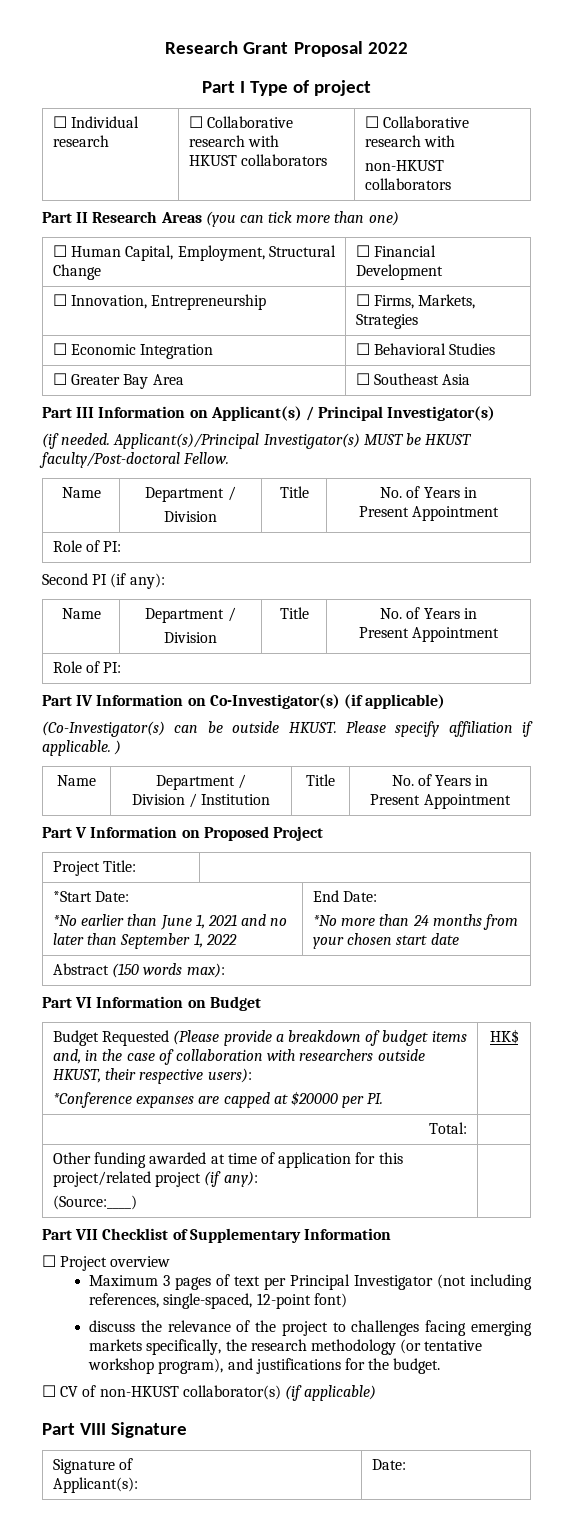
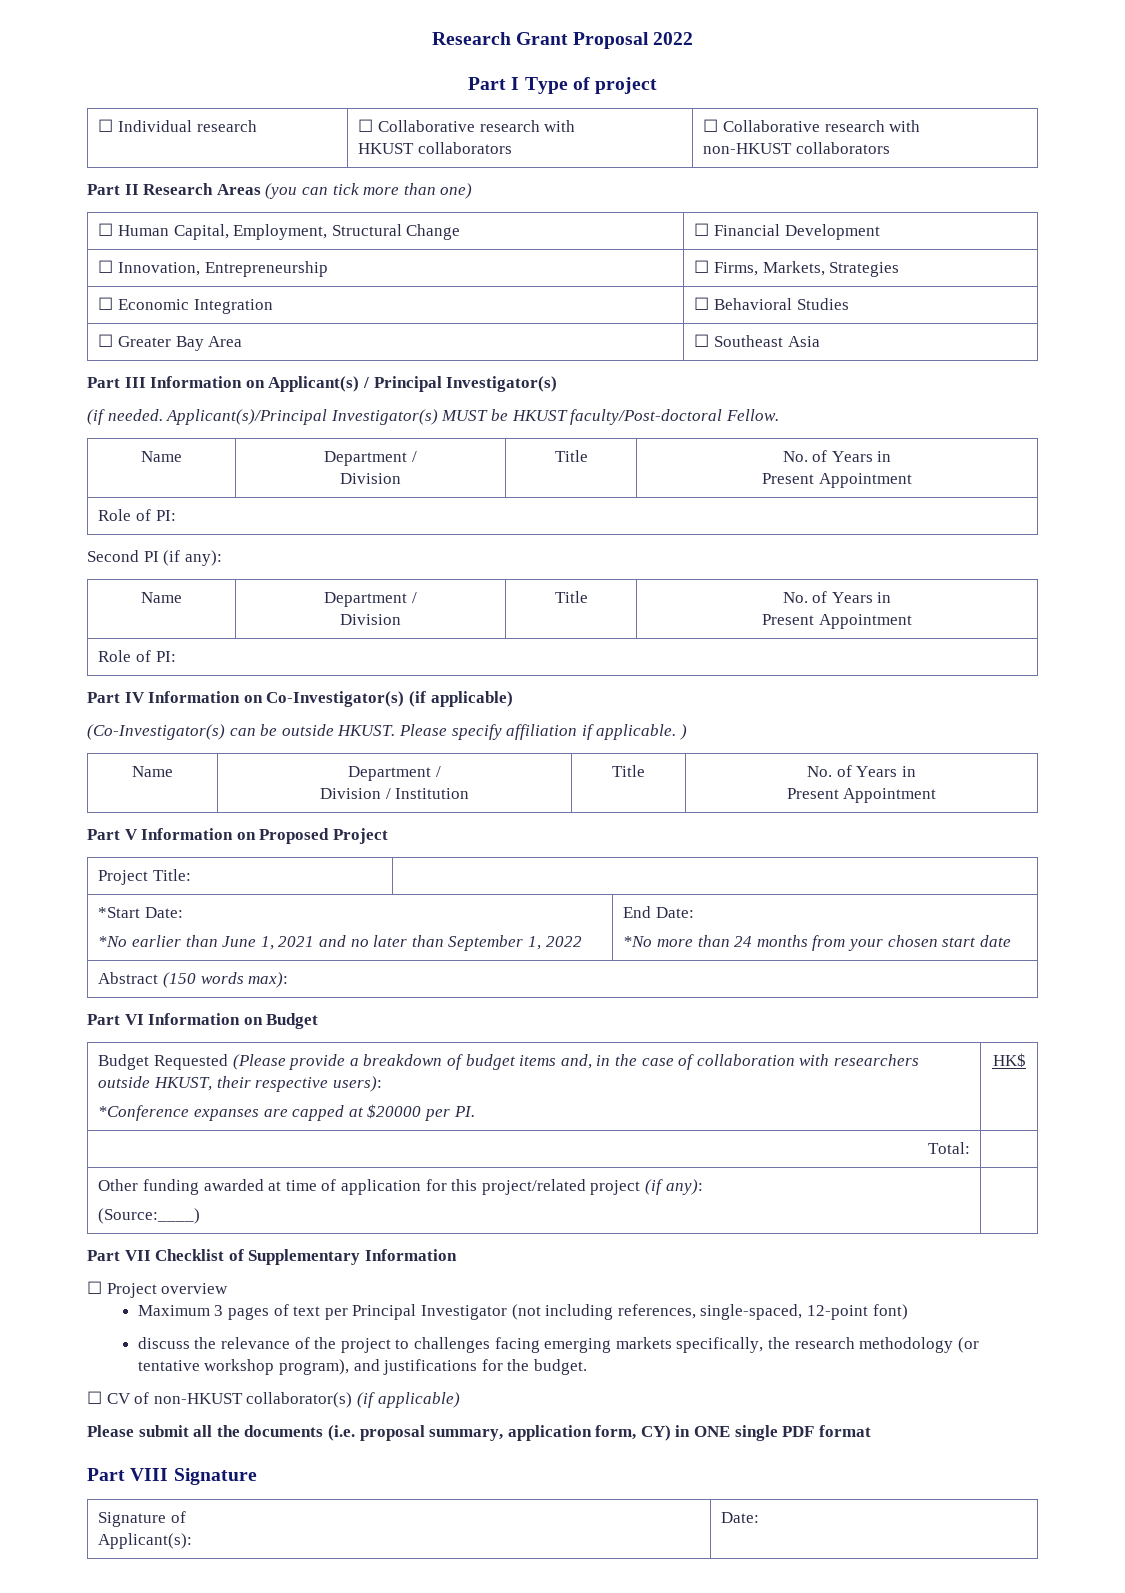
+ Please submit all the documents (i.e. proposal summary, application form, CY) in ONE single PDF format

